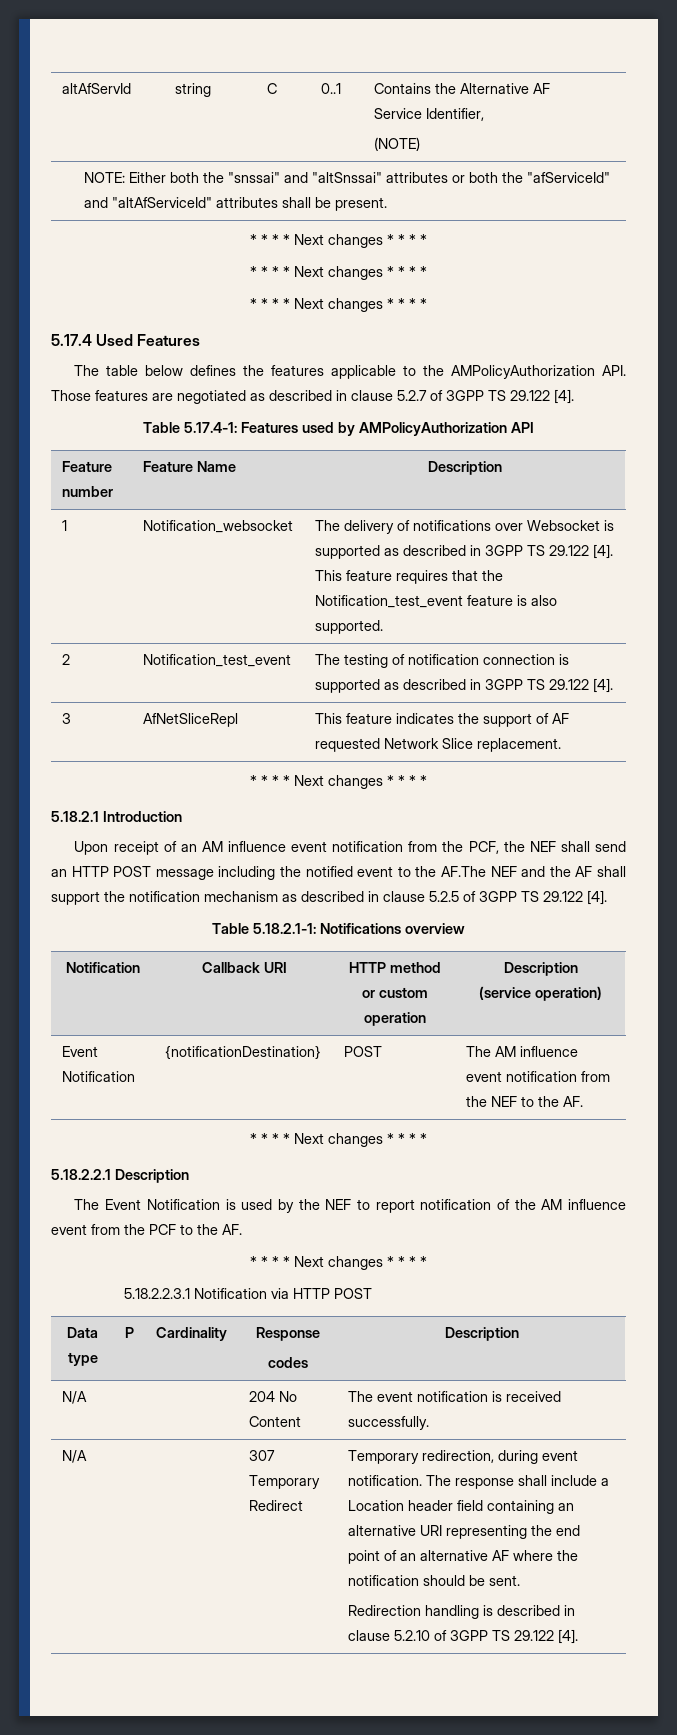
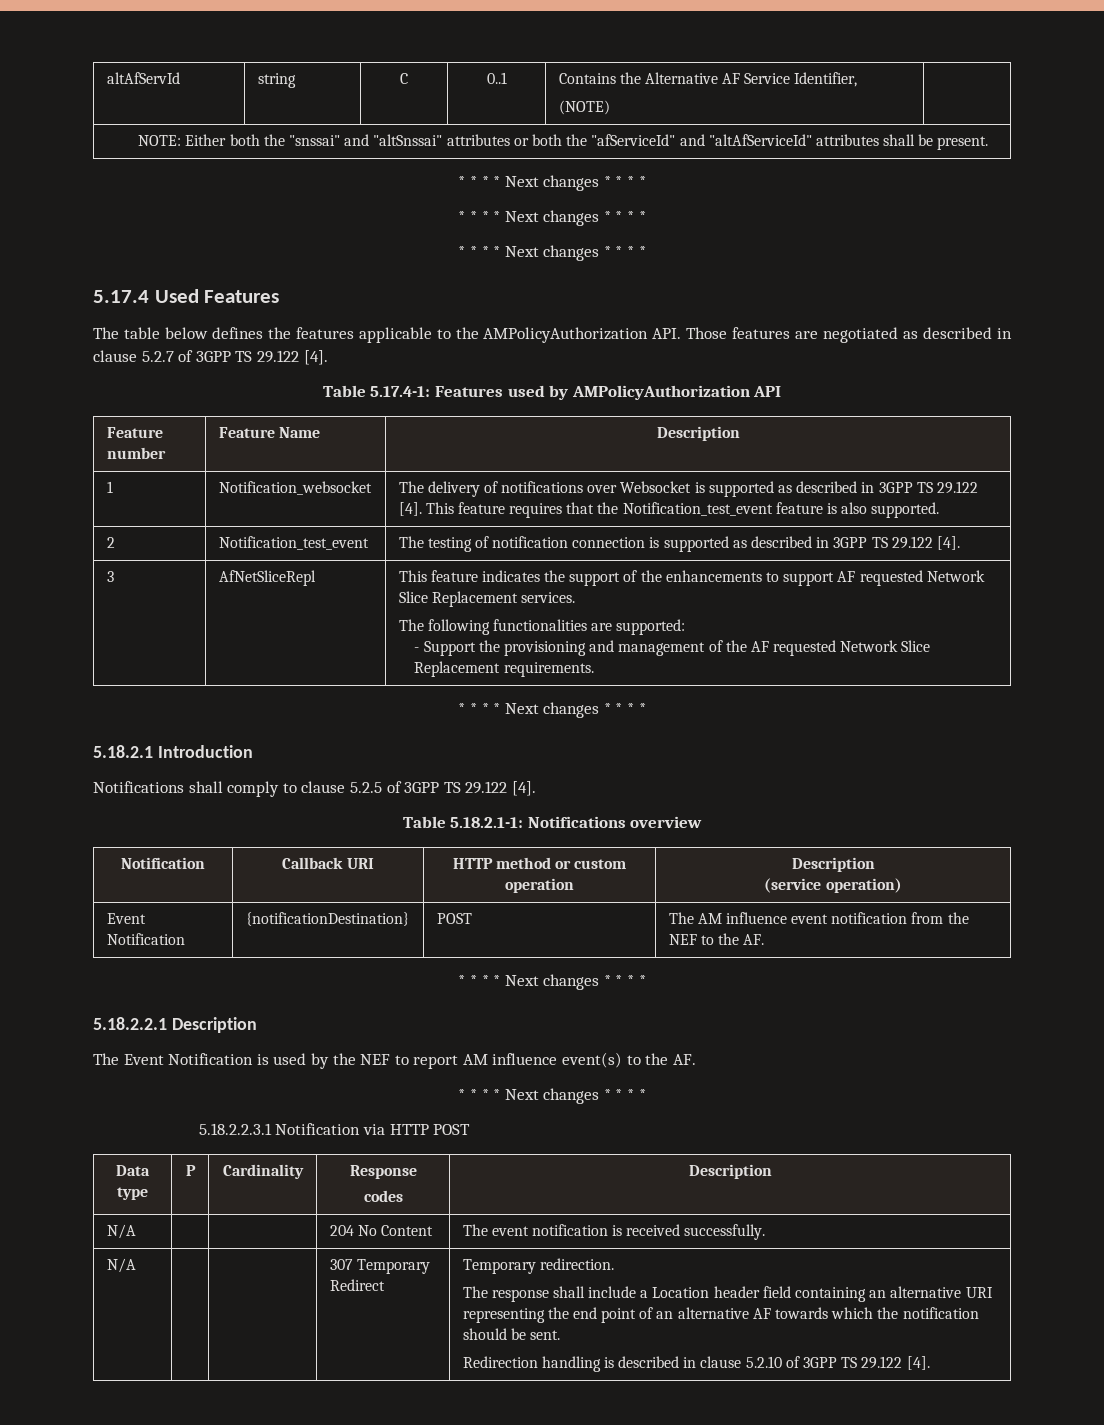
- 3 | AfNetSliceRepl | This feature indicates the support of AF requested Network Slice replacement.
+ 3 | AfNetSliceRepl | This feature indicates the support of the enhancements to support AF requested Network Slice Replacement services.
+ The following functionalities are supported:
+ - Support the provisioning and management of the AF requested Network Slice Replacement requirements.
- Upon receipt of an AM influence event notification from the PCF, the NEF shall send an HTTP POST message including the notified event to the AF.The NEF and the AF shall support the notification mechanism as described in clause 5.2.5 of 3GPP TS 29.122 [4].
+ Notifications shall comply to clause 5.2.5 of 3GPP TS 29.122 [4].
- The Event Notification is used by the NEF to report notification of the AM influence event from the PCF to the AF.
+ The Event Notification is used by the NEF to report AM influence event(s) to the AF.
- Temporary redirection, during event notification. The response shall include a Location header field containing an alternative URI representing the end point of an alternative AF where the notification should be sent.
+ Temporary redirection.
+ The response shall include a Location header field containing an alternative URI representing the end point of an alternative AF towards which the notification should be sent.

